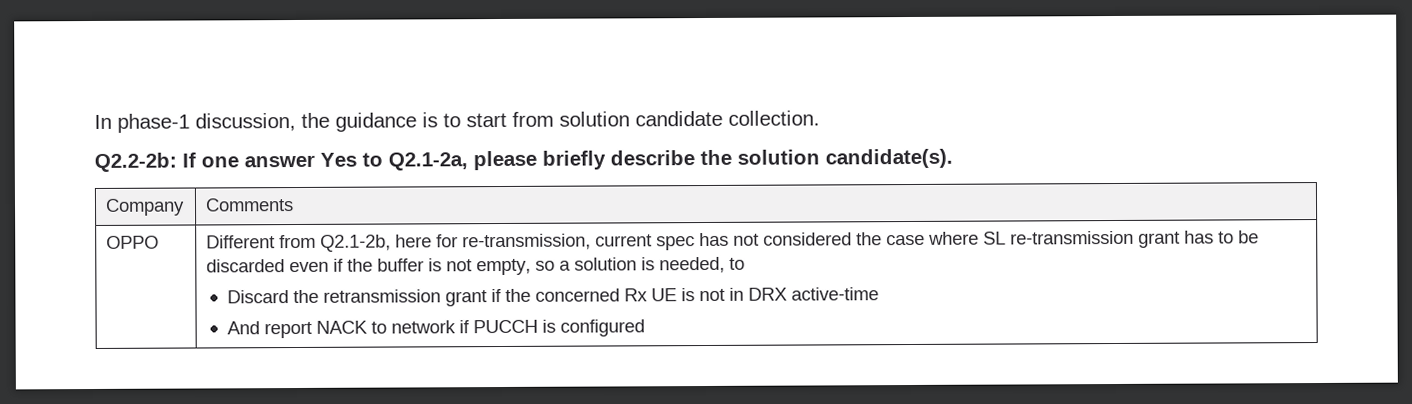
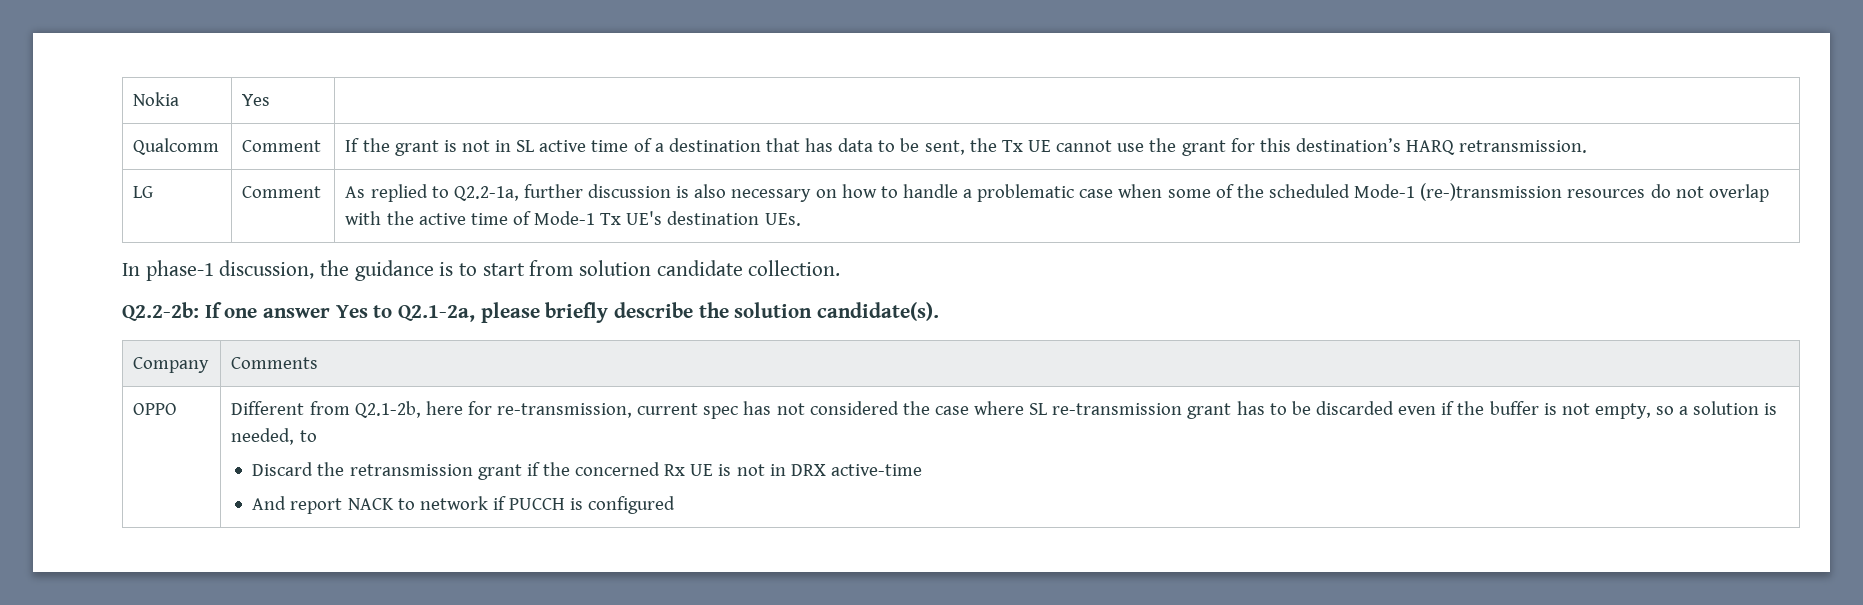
+ Nokia | Yes |
+ Qualcomm | Comment | If the grant is not in SL active time of a destination that has data to be sent, the Tx UE cannot use the grant for this destination’s HARQ retransmission.
+ LG | Comment | As replied to Q2.2-1a, further discussion is also necessary on how to handle a problematic case when some of the scheduled Mode-1 (re-)transmission resources do not overlap with the active time of Mode-1 Tx UE's destination UEs.

